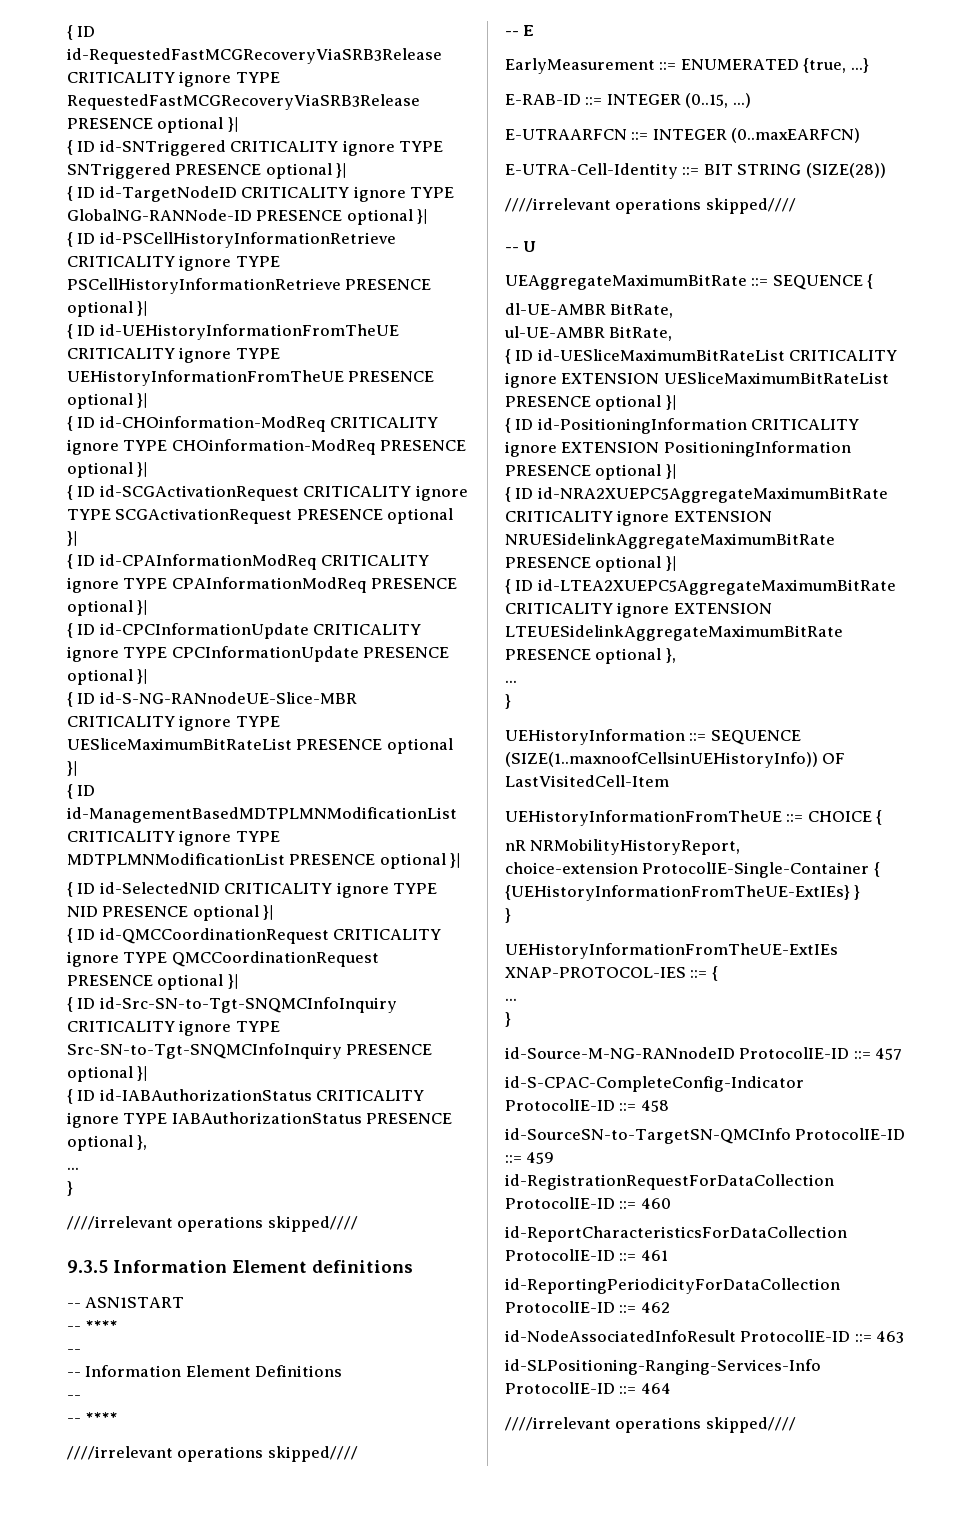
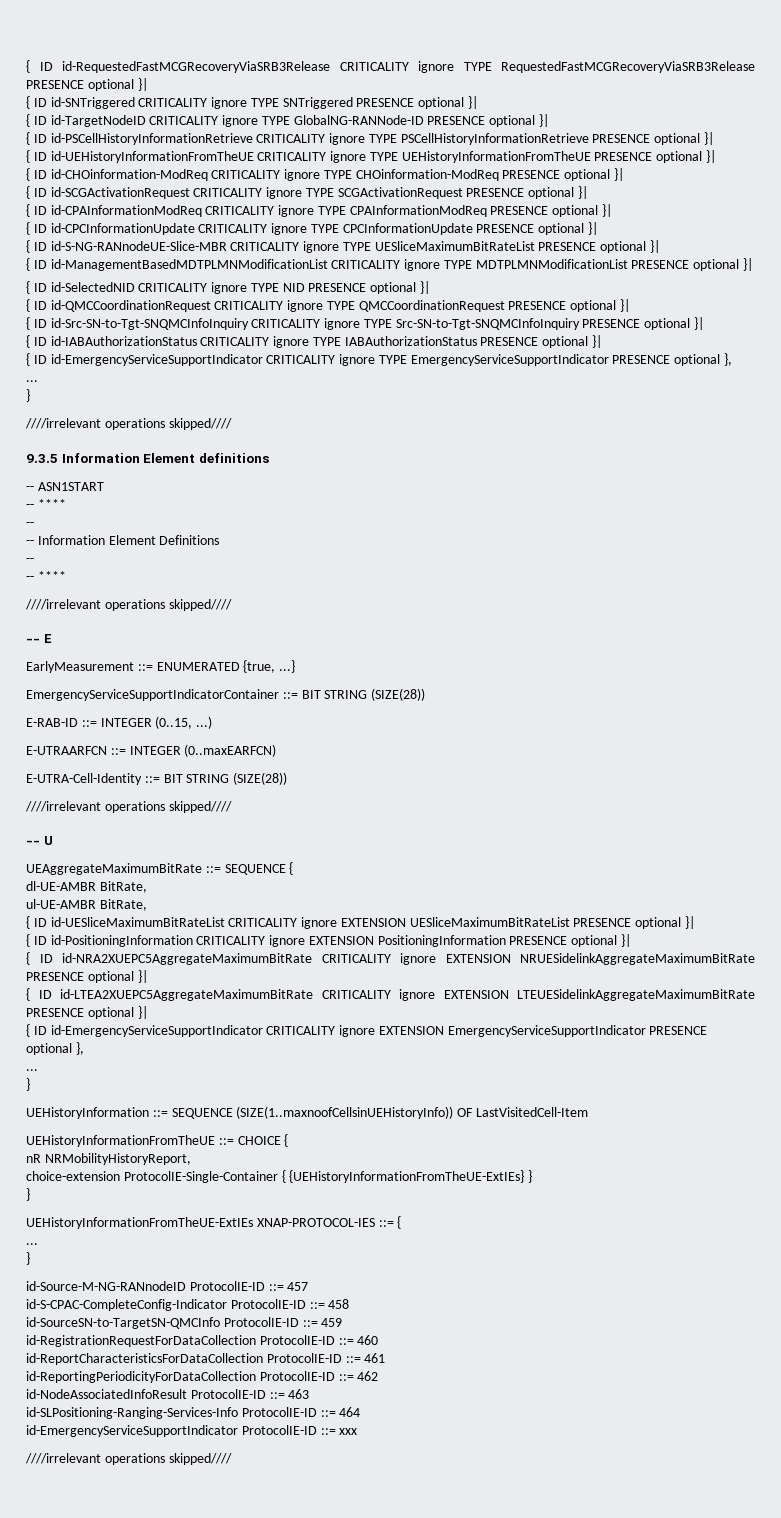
- { ID id-IABAuthorizationStatus CRITICALITY ignore TYPE IABAuthorizationStatus PRESENCE optional },
+ { ID id-IABAuthorizationStatus CRITICALITY ignore TYPE IABAuthorizationStatus PRESENCE optional }|
+ { ID id-EmergencyServiceSupportIndicator CRITICALITY ignore TYPE EmergencyServiceSupportIndicator PRESENCE optional },
+ EmergencyServiceSupportIndicatorContainer ::= BIT STRING (SIZE(28))
- { ID id-LTEA2XUEPC5AggregateMaximumBitRate CRITICALITY ignore EXTENSION LTEUESidelinkAggregateMaximumBitRate PRESENCE optional },
+ { ID id-LTEA2XUEPC5AggregateMaximumBitRate CRITICALITY ignore EXTENSION LTEUESidelinkAggregateMaximumBitRate PRESENCE optional }|
+ { ID id-EmergencyServiceSupportIndicator CRITICALITY ignore EXTENSION EmergencyServiceSupportIndicator PRESENCE optional },
+ id-EmergencyServiceSupportIndicator ProtocolIE-ID ::= xxx

